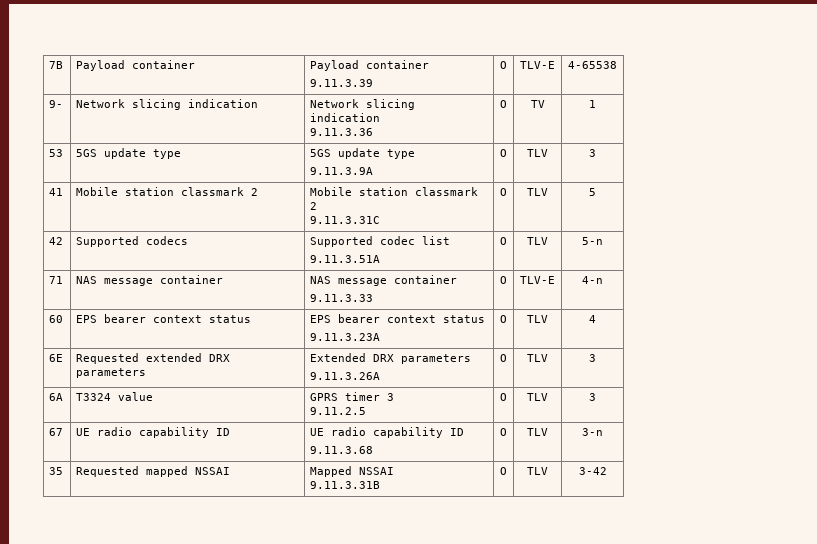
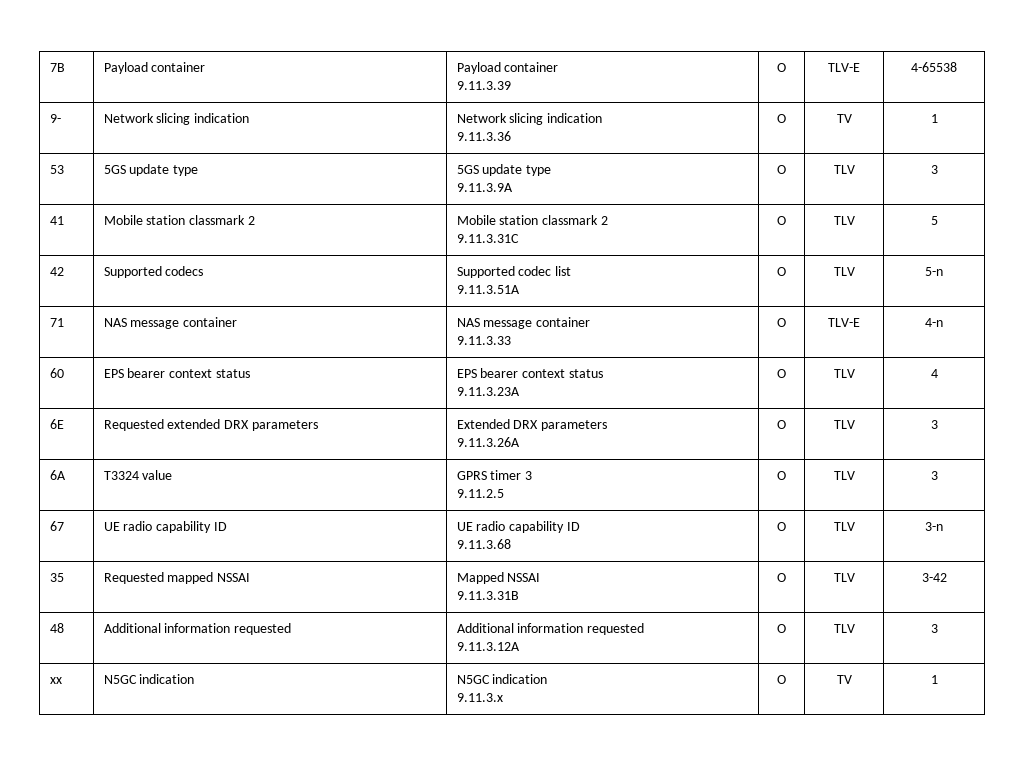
+ 48 | Additional information requested | Additional information requested
+ 9.11.3.12A | O | TLV | 3
+ xx | N5GC indication | N5GC indication
+ 9.11.3.x | O | TV | 1

